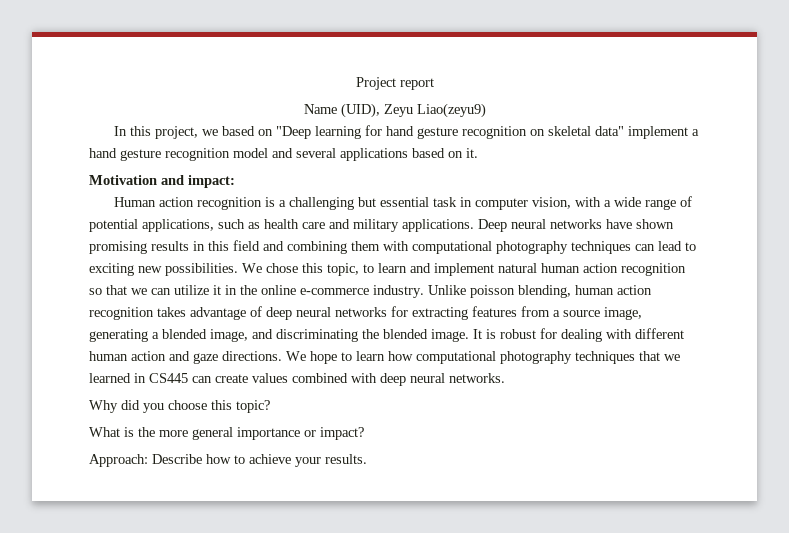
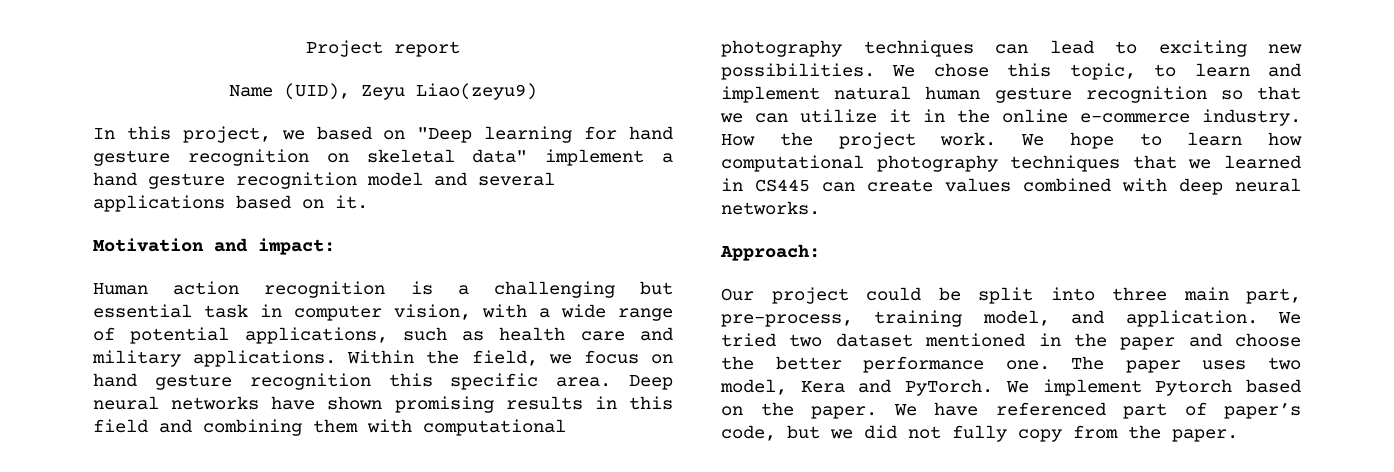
+ Within the field, we focus on hand gesture recognition this specific area.
- We chose this topic, to learn and implement natural human action recognition so that we can utilize it in the online e-commerce industry.
+ We chose this topic, to learn and implement natural human gesture recognition so that we can utilize it in the online e-commerce industry.
- Unlike poisson blending, human action recognition takes advantage of deep neural networks for extracting features from a source image, generating a blended image, and discriminating the blended image. It is robust for dealing with different human action and gaze directions.
+ How the project work.
- Why did you choose this topic?
- What is the more general importance or impact?
- Approach: Describe how to achieve your results.
+ Approach:
+ Our project could be split into three main part, pre-process, training model, and application. We tried two dataset mentioned in the paper and choose the better performance one. The paper uses two model, Kera and PyTorch. We implement Pytorch based on the paper. We have referenced part of paper’s code, but we did not fully copy from the paper.

